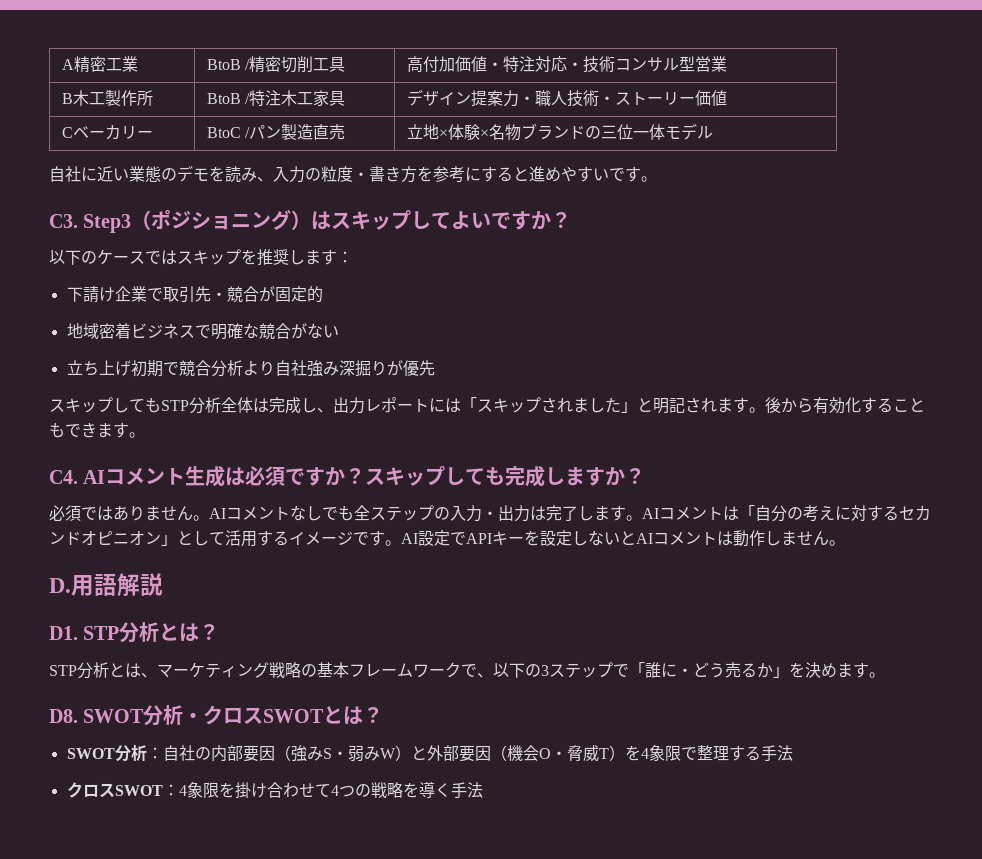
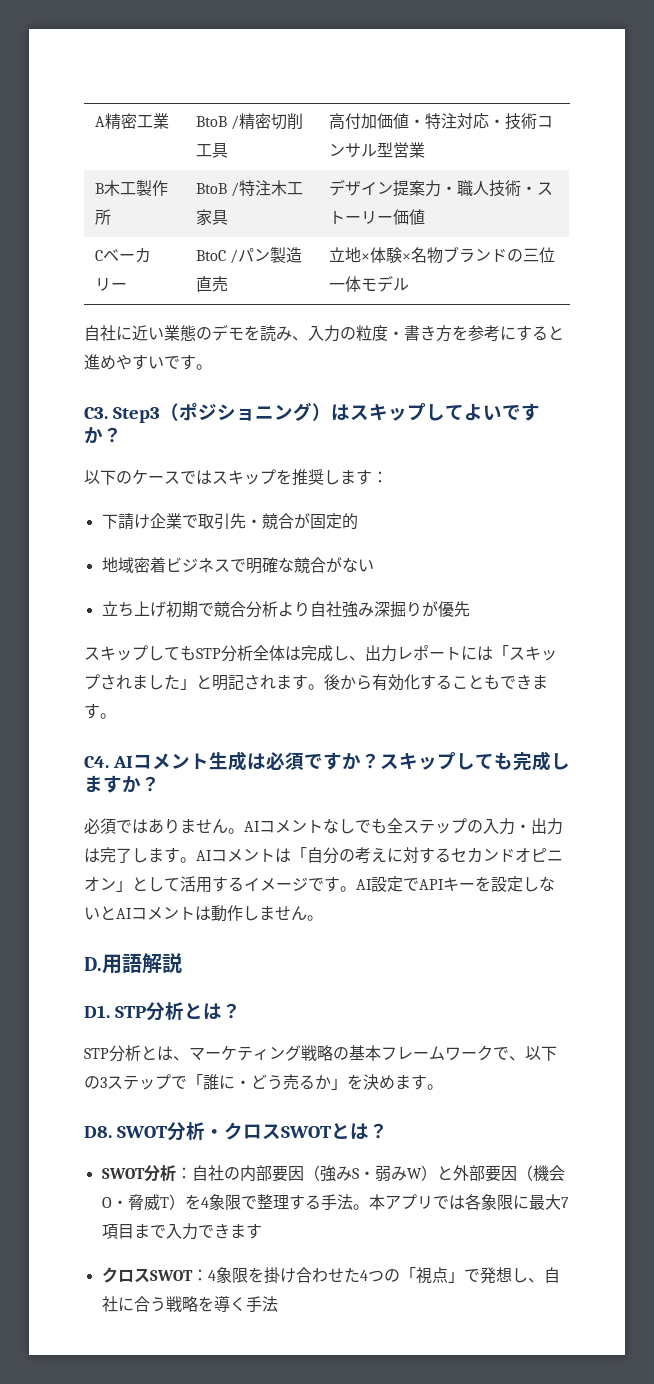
- SWOT分析：自社の内部要因（強みS・弱みW）と外部要因（機会O・脅威T）を4象限で整理する手法
+ SWOT分析：自社の内部要因（強みS・弱みW）と外部要因（機会O・脅威T）を4象限で整理する手法。本アプリでは各象限に最大7項目まで入力できます
- クロスSWOT：4象限を掛け合わせて4つの戦略を導く手法
+ クロスSWOT：4象限を掛け合わせた4つの「視点」で発想し、自社に合う戦略を導く手法

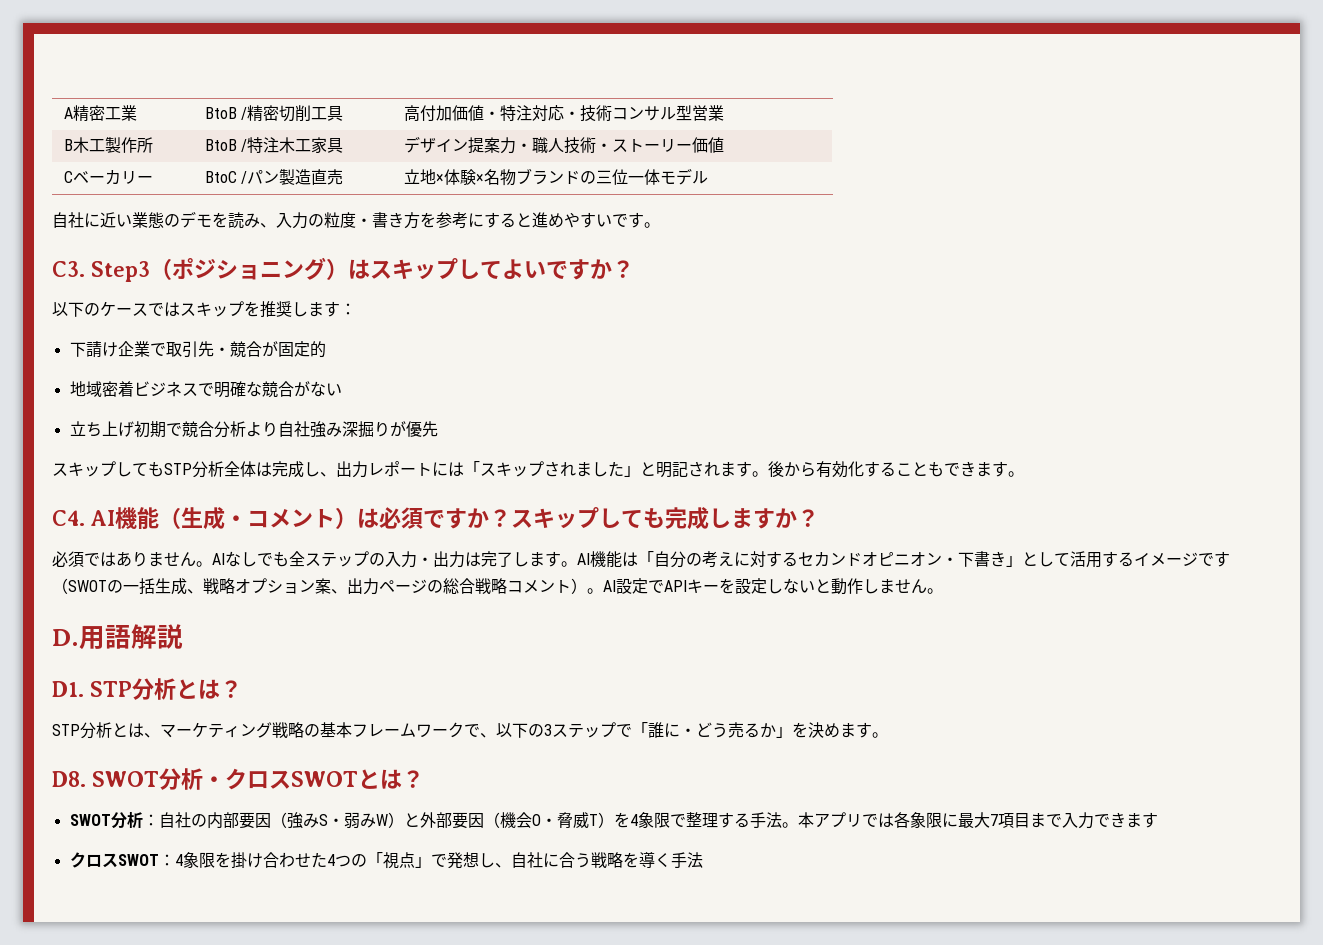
- C4. AIコメント生成は必須ですか？
+ C4. AI機能（生成・コメント）は必須ですか？
- AIコメントなしでも全ステップの入力・出力は完了します。
+ AIなしでも全ステップの入力・出力は完了します。
- AIコメントは「自分の考えに対するセカンドオピニオン」として活用するイメージです。
+ AI機能は「自分の考えに対するセカンドオピニオン・下書き」として活用するイメージです（SWOTの一括生成、戦略オプション案、出力ページの総合戦略コメント）。
- AI設定でAPIキーを設定しないとAIコメントは動作しません。
+ AI設定でAPIキーを設定しないと動作しません。

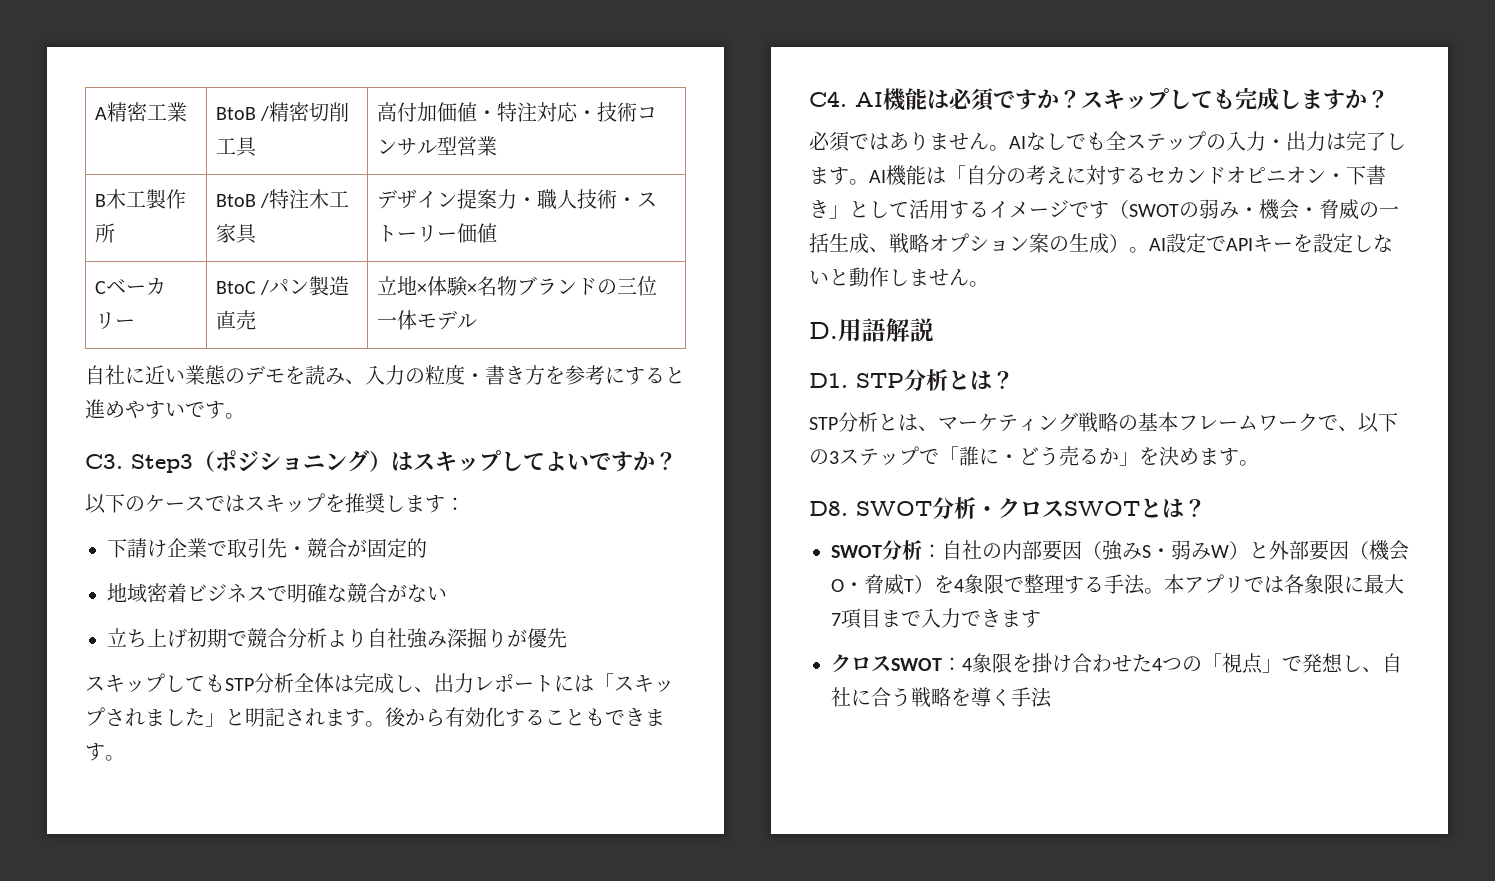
- C4. AI機能（生成・コメント）は必須ですか？
+ C4. AI機能は必須ですか？
- AI機能は「自分の考えに対するセカンドオピニオン・下書き」として活用するイメージです（SWOTの一括生成、戦略オプション案、出力ページの総合戦略コメント）。
+ AI機能は「自分の考えに対するセカンドオピニオン・下書き」として活用するイメージです（SWOTの弱み・機会・脅威の一括生成、戦略オプション案の生成）。

